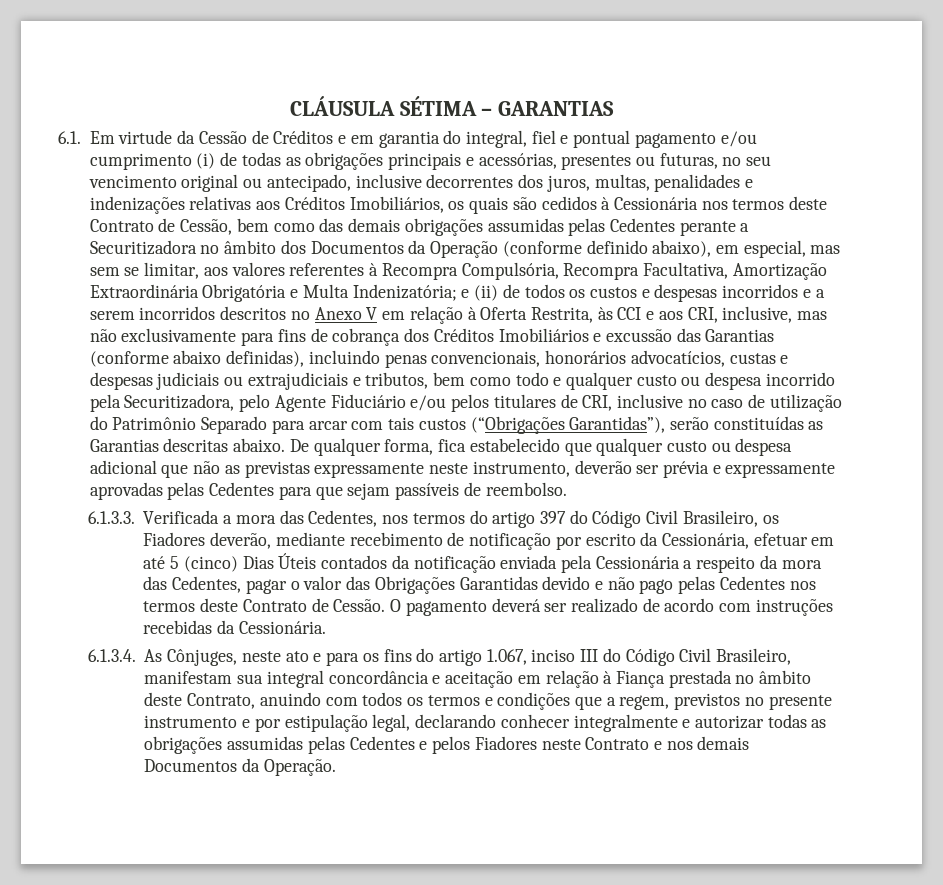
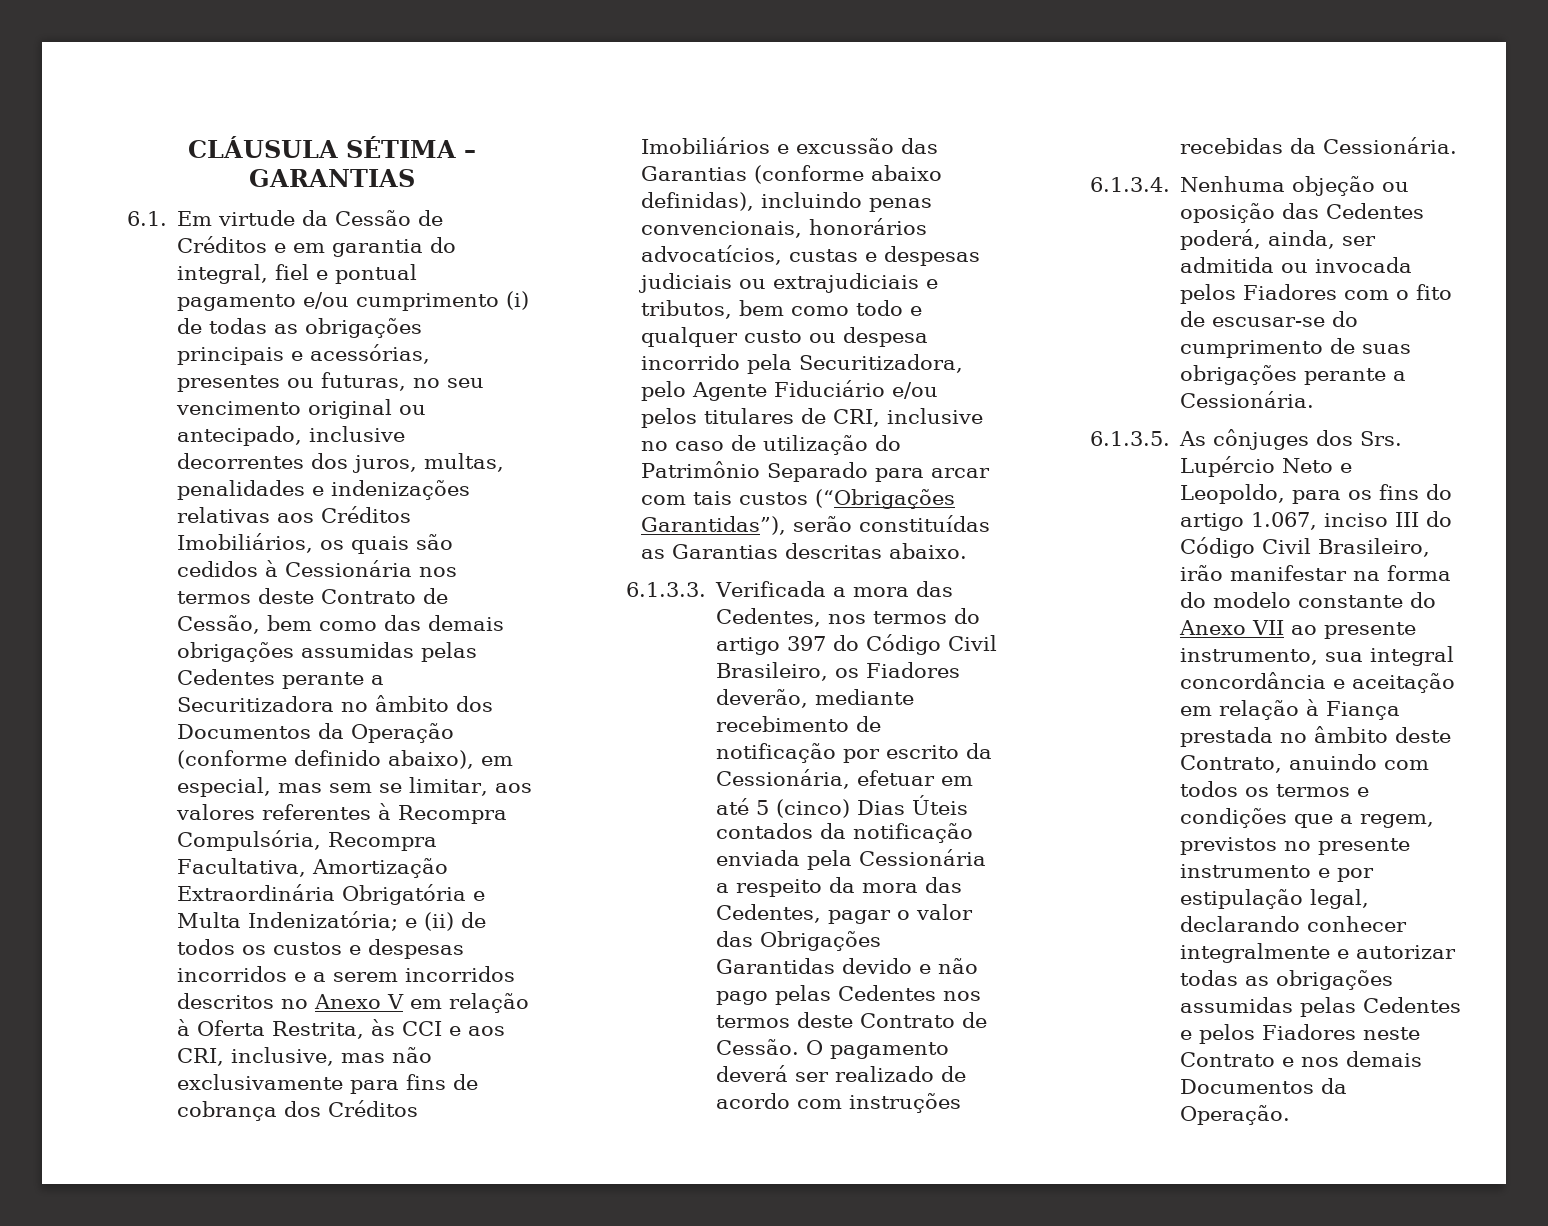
- De qualquer forma, fica estabelecido que qualquer custo ou despesa adicional que não as previstas expressamente neste instrumento, deverão ser prévia e expressamente aprovadas pelas Cedentes para que sejam passíveis de reembolso.
- 6.1.3.4. As Cônjuges, neste ato e para os fins do artigo 1.067, inciso III do Código Civil Brasileiro, manifestam sua integral concordância e aceitação em relação à Fiança prestada no âmbito deste Contrato, anuindo com todos os termos e condições que a regem, previstos no presente instrumento e por estipulação legal, declarando conhecer integralmente e autorizar todas as obrigações assumidas pelas Cedentes e pelos Fiadores neste Contrato e nos demais Documentos da Operação.
+ 6.1.3.4. Nenhuma objeção ou oposição das Cedentes poderá, ainda, ser admitida ou invocada pelos Fiadores com o fito de escusar-se do cumprimento de suas obrigações perante a Cessionária.
+ 6.1.3.5. As cônjuges dos Srs. Lupércio Neto e Leopoldo, para os fins do artigo 1.067, inciso III do Código Civil Brasileiro, irão manifestar na forma do modelo constante do Anexo VII ao presente instrumento, sua integral concordância e aceitação em relação à Fiança prestada no âmbito deste Contrato, anuindo com todos os termos e condições que a regem, previstos no presente instrumento e por estipulação legal, declarando conhecer integralmente e autorizar todas as obrigações assumidas pelas Cedentes e pelos Fiadores neste Contrato e nos demais Documentos da Operação.

